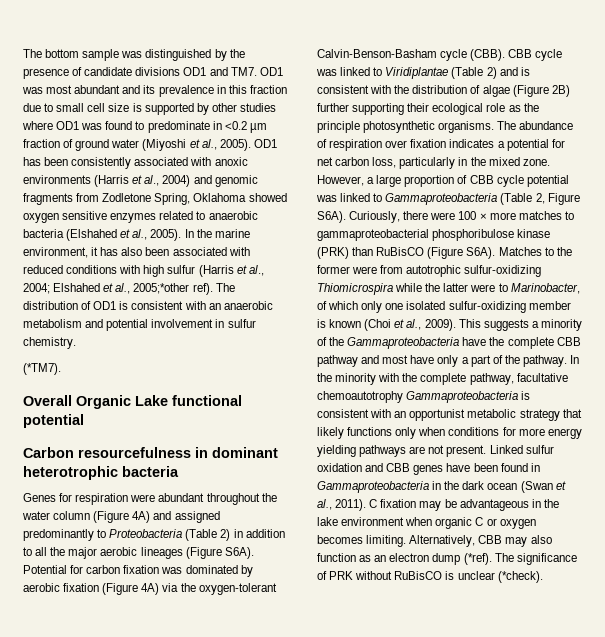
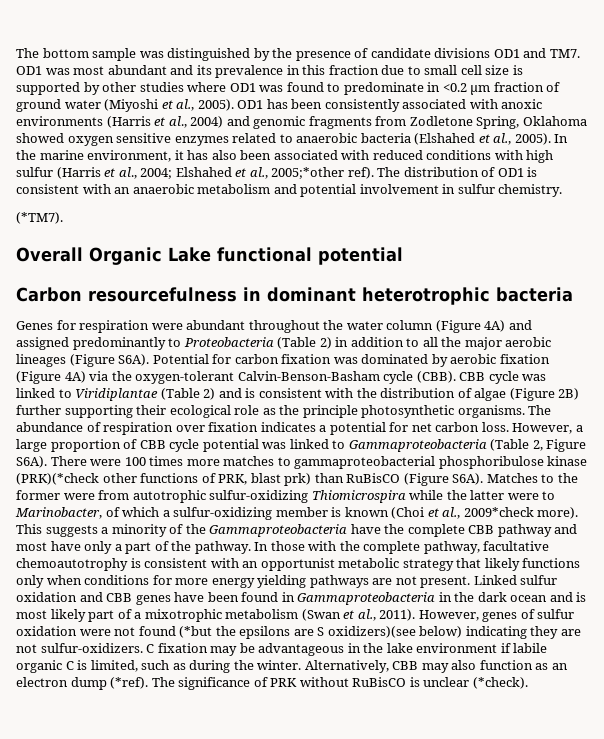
- The abundance of respiration over fixation indicates a potential for net carbon loss, particularly in the mixed zone.
+ The abundance of respiration over fixation indicates a potential for net carbon loss.
- Curiously, there were 100 × more matches to gammaproteobacterial phosphoribulose kinase (PRK) than RuBisCO (Figure S6A).
+ There were 100 times more matches to gammaproteobacterial phosphoribulose kinase (PRK)(*check other functions of PRK, blast prk) than RuBisCO (Figure S6A).
- Matches to the former were from autotrophic sulfur-oxidizing Thiomicrospira while the latter were to Marinobacter, of which only one isolated sulfur-oxidizing member is known (Choi et al., 2009).
+ Matches to the former were from autotrophic sulfur-oxidizing Thiomicrospira while the latter were to Marinobacter, of which a sulfur-oxidizing member is known (Choi et al., 2009*check more).
- In the minority with the complete pathway, facultative chemoautotrophy Gammaproteobacteria is consistent with an opportunist metabolic strategy that likely functions only when conditions for more energy yielding pathways are not present.
+ In those with the complete pathway, facultative chemoautotrophy is consistent with an opportunist metabolic strategy that likely functions only when conditions for more energy yielding pathways are not present.
- Linked sulfur oxidation and CBB genes have been found in Gammaproteobacteria in the dark ocean (Swan et al., 2011).
+ Linked sulfur oxidation and CBB genes have been found in Gammaproteobacteria in the dark ocean and is most likely part of a mixotrophic metabolism (Swan et al., 2011). However, genes of sulfur oxidation were not found (*but the epsilons are S oxidizers)(see below) indicating they are not sulfur-oxidizers.
- C fixation may be advantageous in the lake environment when organic C or oxygen becomes limiting.
+ C fixation may be advantageous in the lake environment if labile organic C is limited, such as during the winter.

